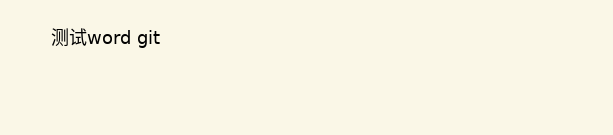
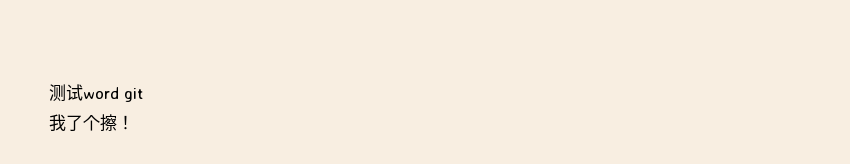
+ 我了个擦！

